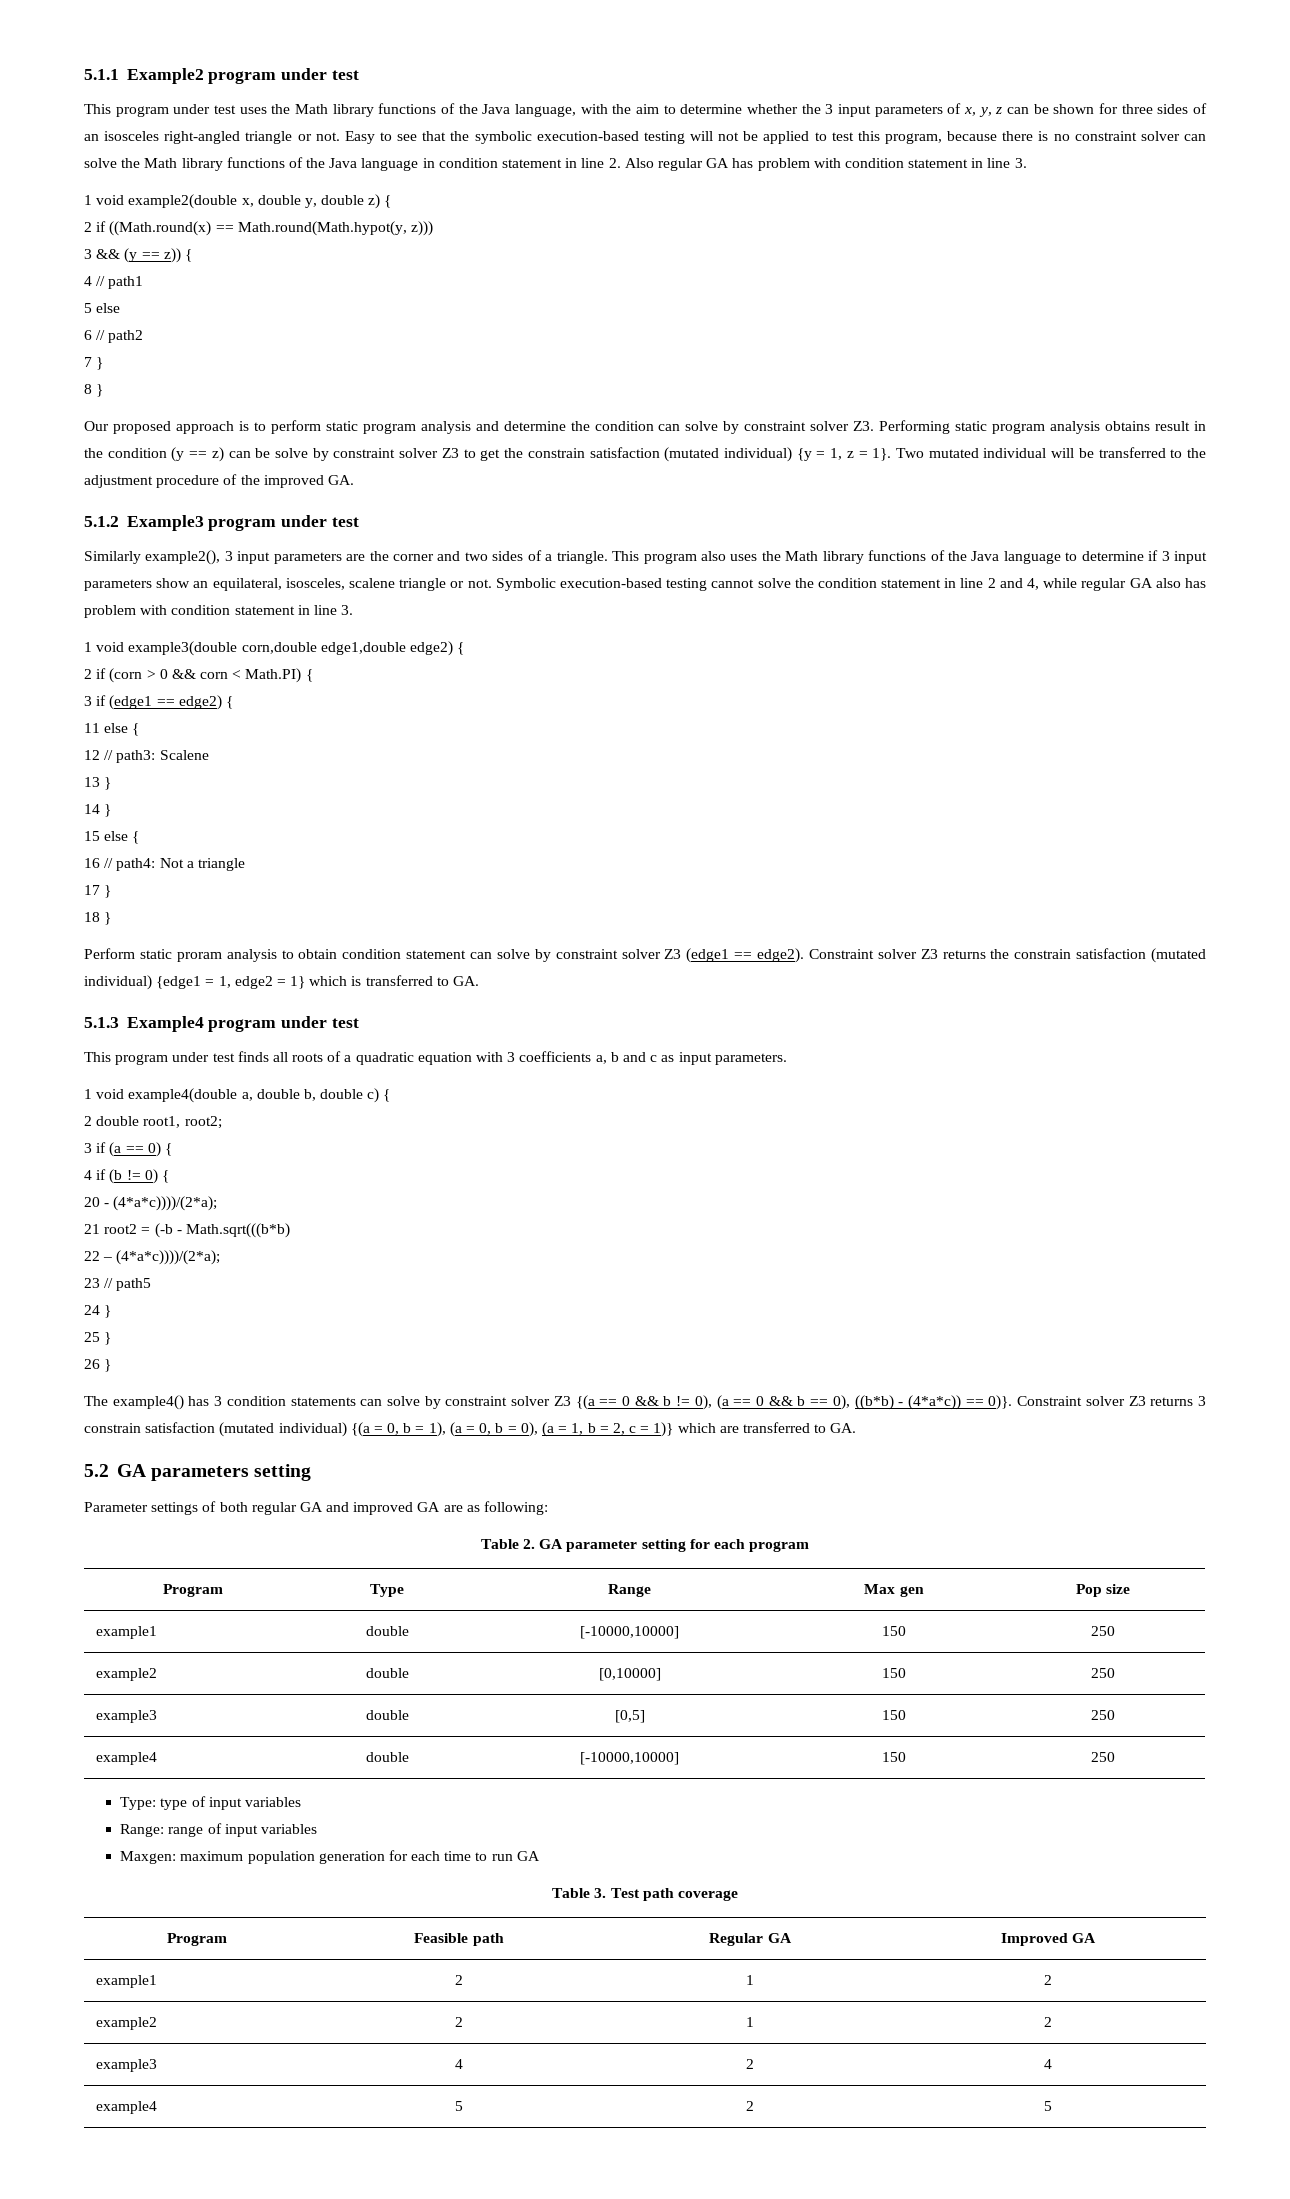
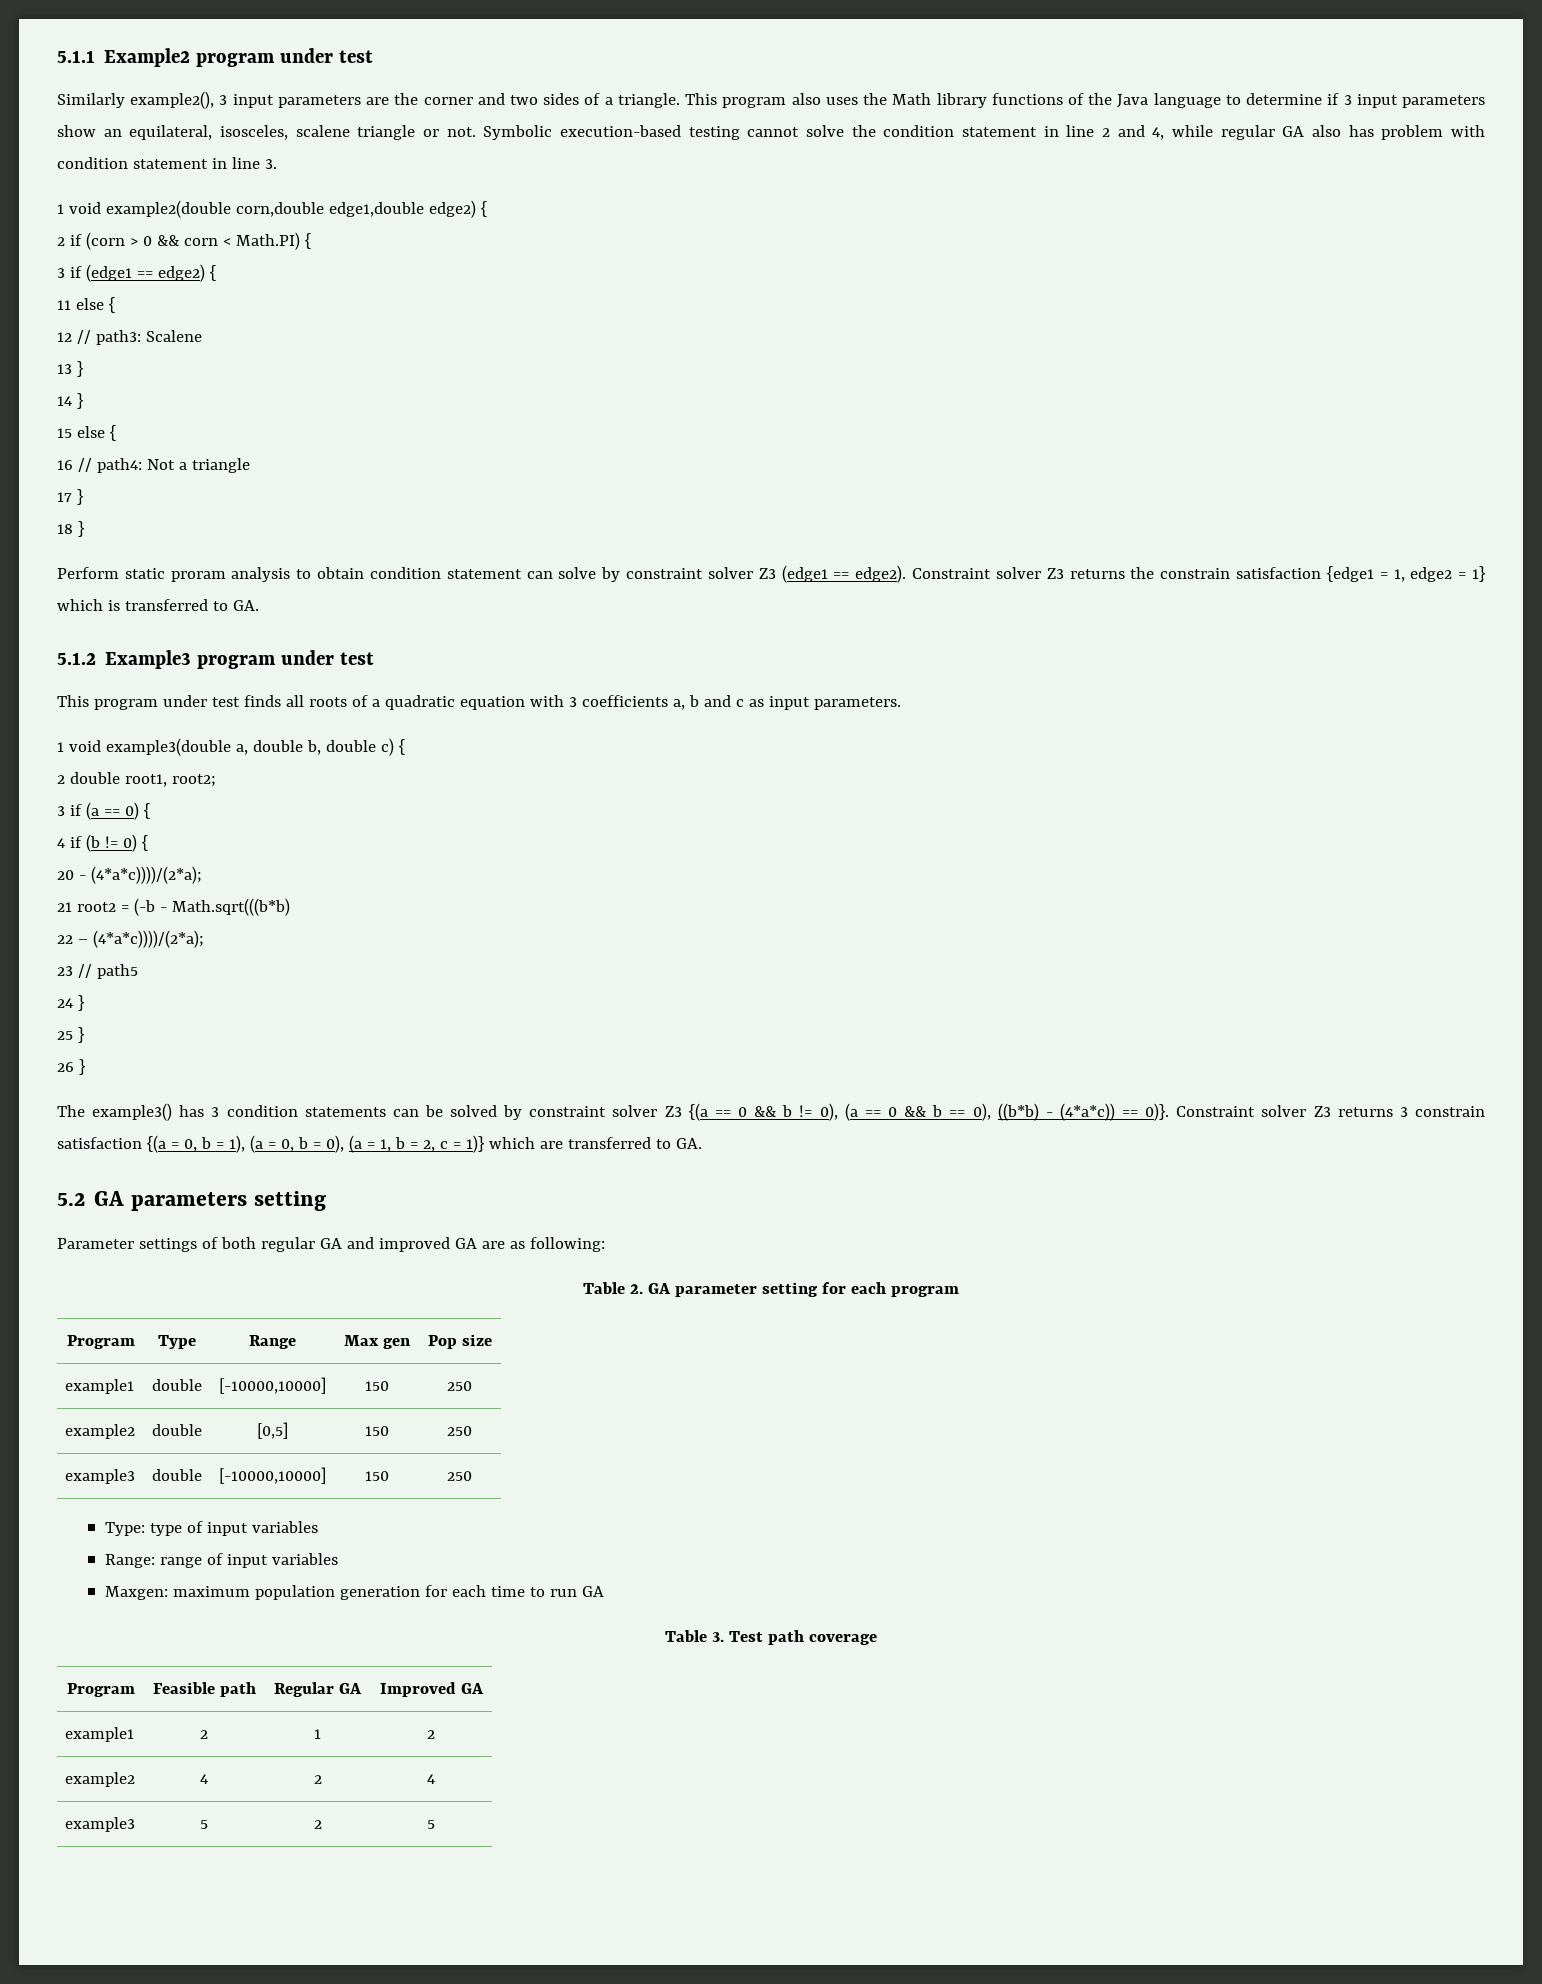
- This program under test uses the Math library functions of the Java language, with the aim to determine whether the 3 input parameters of x, y, z can be shown for three sides of an isosceles right-angled triangle or not. Easy to see that the symbolic execution-based testing will not be applied to test this program, because there is no constraint solver can solve the Math library functions of the Java language in condition statement in line 2. Also regular GA has problem with condition statement in line 3.
- 1 void example2(double x, double y, double z) {
- 2 if ((Math.round(x) == Math.round(Math.hypot(y, z)))
- 3 && (y == z)) {
- 4 // path1
- 5 else
- 6 // path2
- 7 }
- 8 }
- Our proposed approach is to perform static program analysis and determine the condition can solve by constraint solver Z3. Performing static program analysis obtains result in the condition (y == z) can be solve by constraint solver Z3 to get the constrain satisfaction (mutated individual) {y = 1, z = 1}. Two mutated individual will be transferred to the adjustment procedure of the improved GA.
- 5.1.2 Example3 program under test
- 1 void example3(double corn,double edge1,double edge2) {
+ 1 void example2(double corn,double edge1,double edge2) {
- Constraint solver Z3 returns the constrain satisfaction (mutated individual) {edge1 = 1, edge2 = 1} which is transferred to GA.
+ Constraint solver Z3 returns the constrain satisfaction {edge1 = 1, edge2 = 1} which is transferred to GA.
- 5.1.3 Example4 program under test
+ 5.1.2 Example3 program under test
- 1 void example4(double a, double b, double c) {
+ 1 void example3(double a, double b, double c) {
- The example4() has 3 condition statements can solve by constraint solver Z3 {(a == 0 && b != 0), (a == 0 && b == 0), ((b*b) - (4*a*c)) == 0)}.
+ The example3() has 3 condition statements can be solved by constraint solver Z3 {(a == 0 && b != 0), (a == 0 && b == 0), ((b*b) - (4*a*c)) == 0)}.
- Constraint solver Z3 returns 3 constrain satisfaction (mutated individual) {(a = 0, b = 1), (a = 0, b = 0), (a = 1, b = 2, c = 1)} which are transferred to GA.
+ Constraint solver Z3 returns 3 constrain satisfaction {(a = 0, b = 1), (a = 0, b = 0), (a = 1, b = 2, c = 1)} which are transferred to GA.
- example2 | double | [0,10000] | 150 | 250
+ example2 | double | [0,5] | 150 | 250
- example3 | double | [0,5] | 150 | 250
- example4 | double | [-10000,10000] | 150 | 250
+ example3 | double | [-10000,10000] | 150 | 250
- example2 | 2 | 1 | 2
- example3 | 4 | 2 | 4
+ example2 | 4 | 2 | 4
- example4 | 5 | 2 | 5
+ example3 | 5 | 2 | 5

